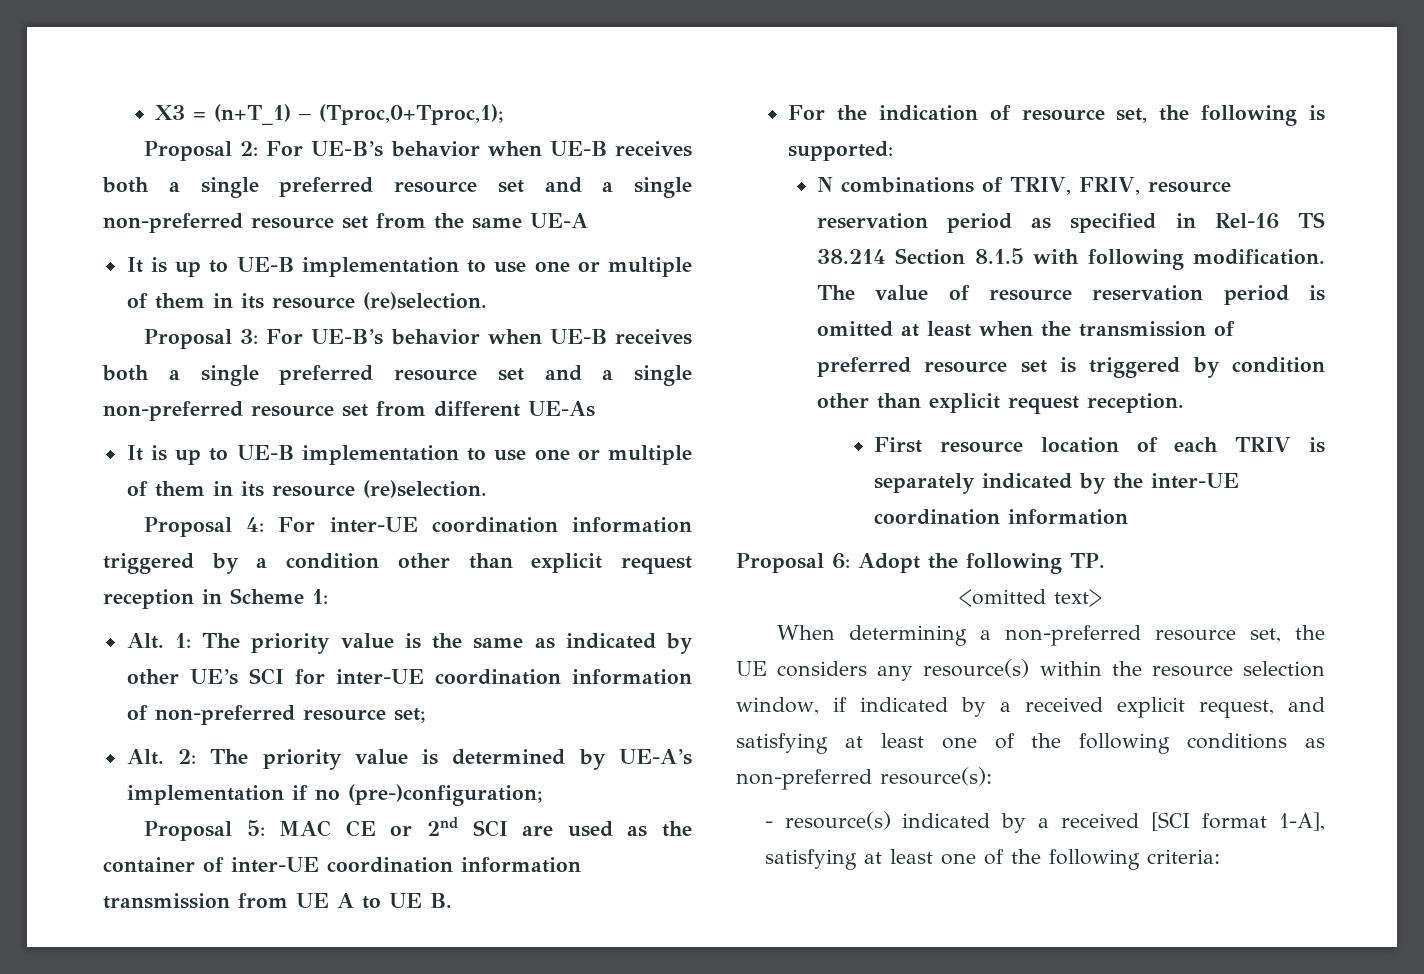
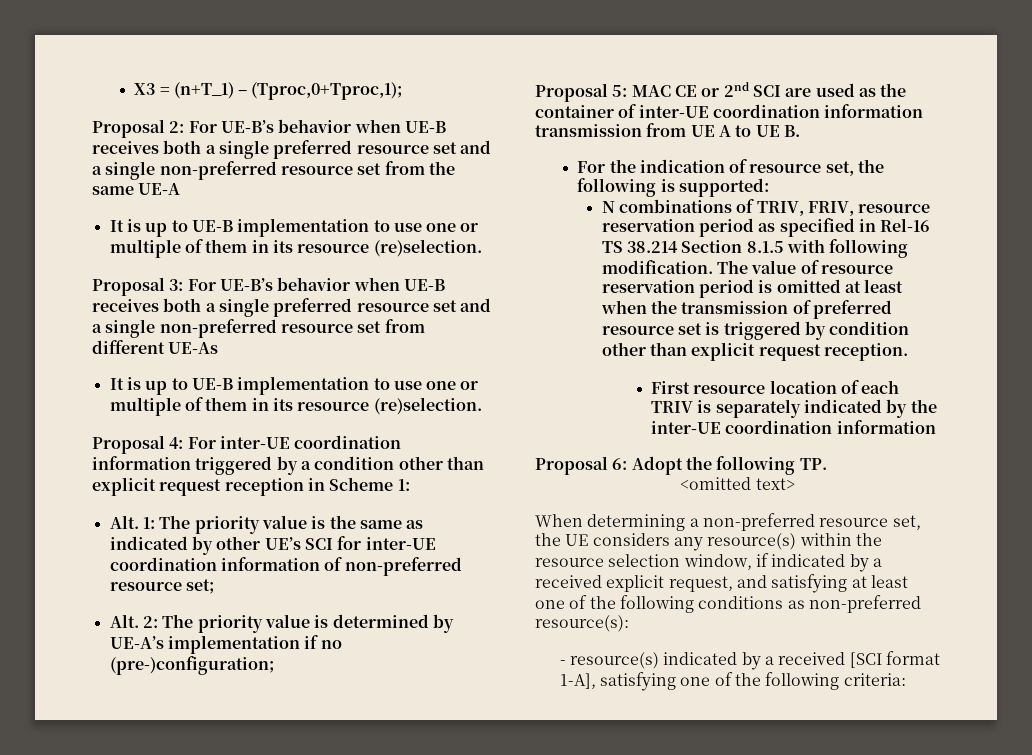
- - resource(s) indicated by a received [SCI format 1-A], satisfying at least one of the following criteria:
+ - resource(s) indicated by a received [SCI format 1-A], satisfying one of the following criteria:

